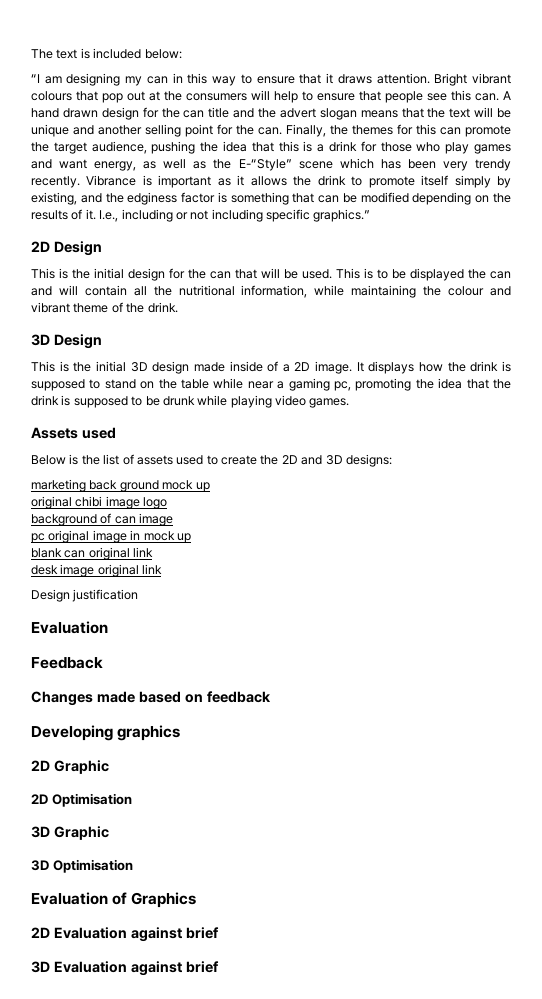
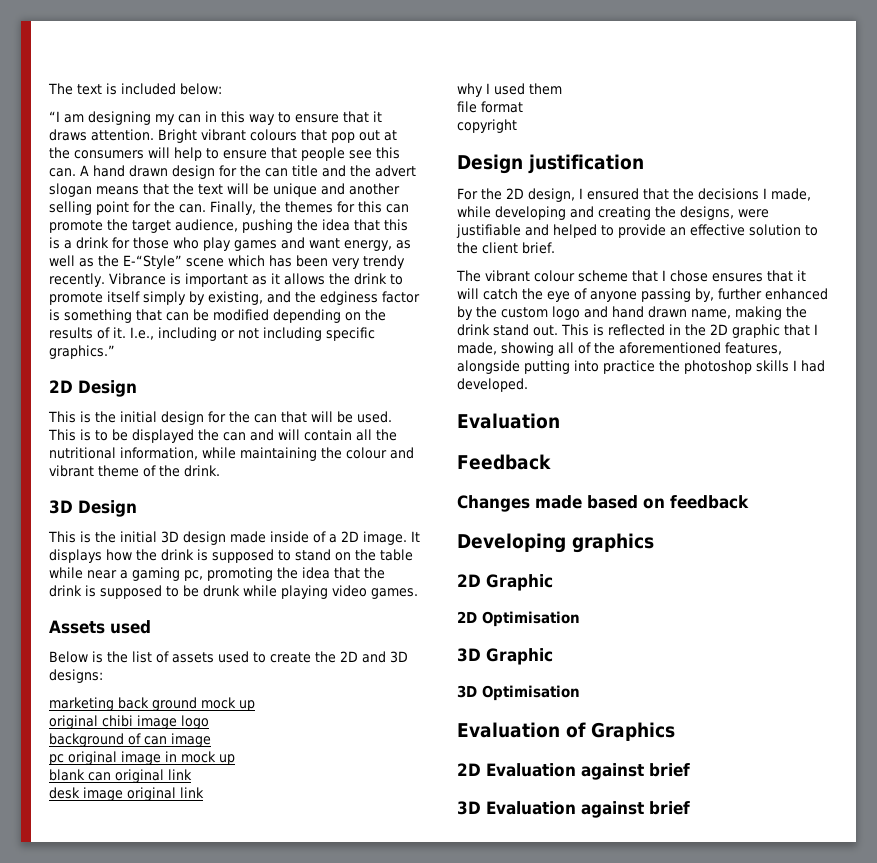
+ why I used them
+ file format
+ copyright
  Design justification
+ For the 2D design, I ensured that the decisions I made, while developing and creating the designs, were justifiable and helped to provide an effective solution to the client brief.
+ The vibrant colour scheme that I chose ensures that it will catch the eye of anyone passing by, further enhanced by the custom logo and hand drawn name, making the drink stand out. This is reflected in the 2D graphic that I made, showing all of the aforementioned features, alongside putting into practice the photoshop skills I had developed.

